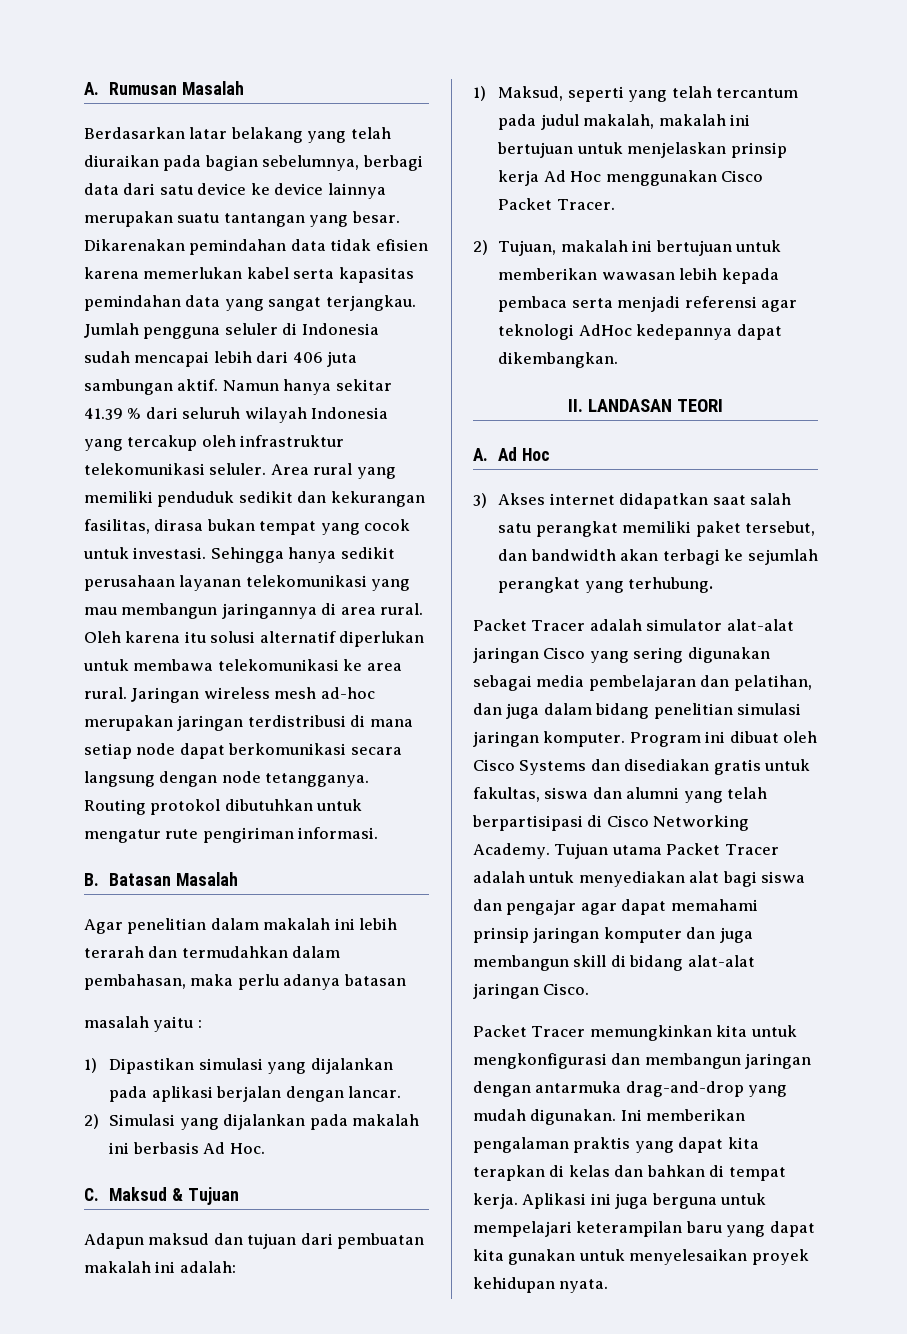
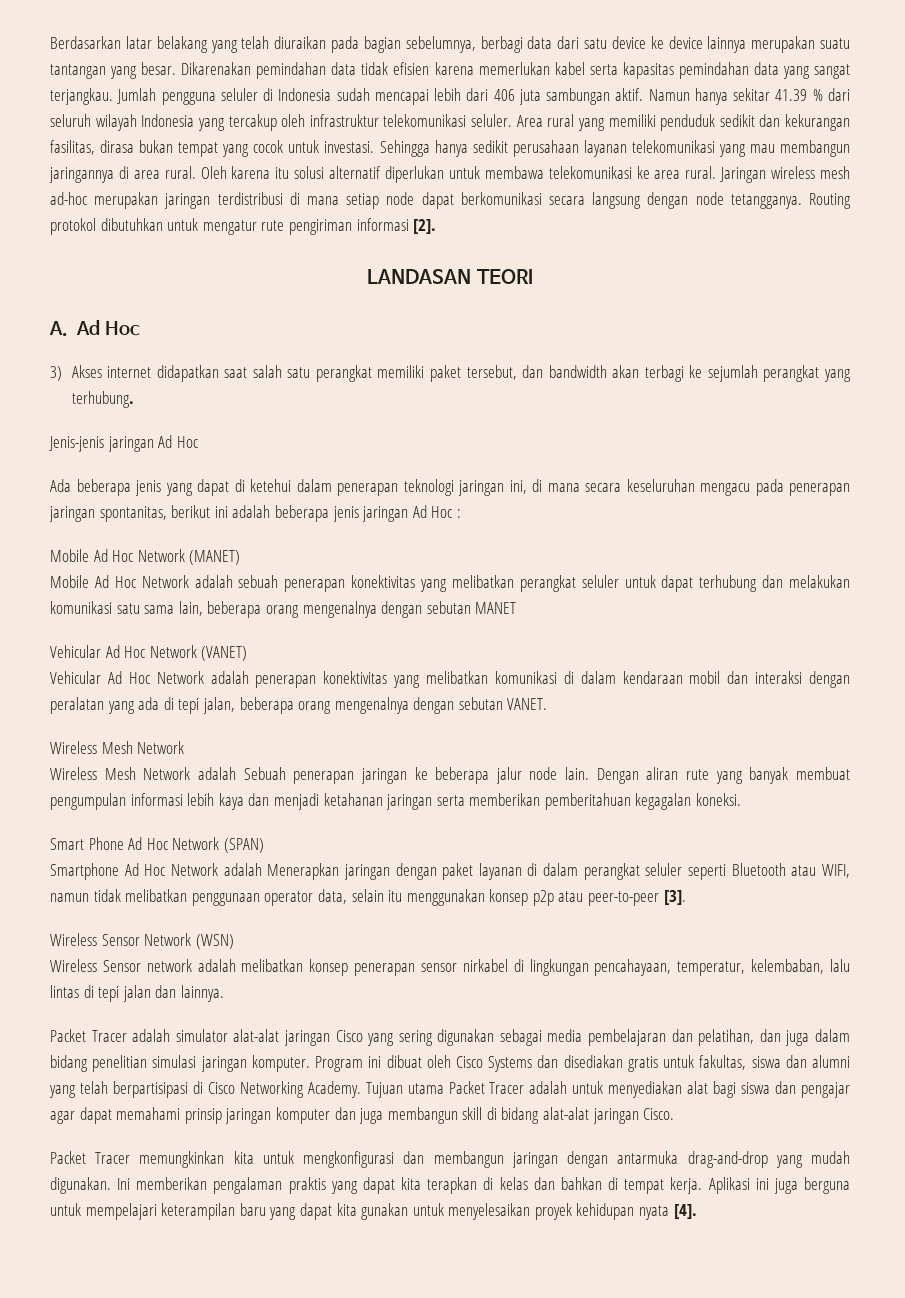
- A. Rumusan Masalah
- Routing protokol dibutuhkan untuk mengatur rute pengiriman informasi.
- B. Batasan Masalah
- Agar penelitian dalam makalah ini lebih terarah dan termudahkan dalam pembahasan, maka perlu adanya batasan
- masalah yaitu :
- 1) Dipastikan simulasi yang dijalankan pada aplikasi berjalan dengan lancar.
- 2) Simulasi yang dijalankan pada makalah ini berbasis Ad Hoc.
- C. Maksud & Tujuan
- Adapun maksud dan tujuan dari pembuatan makalah ini adalah:
- 1) Maksud, seperti yang telah tercantum pada judul makalah, makalah ini bertujuan untuk menjelaskan prinsip kerja Ad Hoc menggunakan Cisco Packet Tracer.
- 2) Tujuan, makalah ini bertujuan untuk memberikan wawasan lebih kepada pembaca serta menjadi referensi agar teknologi AdHoc kedepannya dapat dikembangkan.
- II. LANDASAN TEORI
+ Routing protokol dibutuhkan untuk mengatur rute pengiriman informasi [2].
+ LANDASAN TEORI
+ Jenis-jenis jaringan Ad Hoc
+ Ada beberapa jenis yang dapat di ketehui dalam penerapan teknologi jaringan ini, di mana secara keseluruhan mengacu pada penerapan jaringan spontanitas, berikut ini adalah beberapa jenis jaringan Ad Hoc :
+ Mobile Ad Hoc Network (MANET)
+ Mobile Ad Hoc Network adalah sebuah penerapan konektivitas yang melibatkan perangkat seluler untuk dapat terhubung dan melakukan komunikasi satu sama lain, beberapa orang mengenalnya dengan sebutan MANET
+ Vehicular Ad Hoc Network (VANET)
+ Vehicular Ad Hoc Network adalah penerapan konektivitas yang melibatkan komunikasi di dalam kendaraan mobil dan interaksi dengan peralatan yang ada di tepi jalan, beberapa orang mengenalnya dengan sebutan VANET.
+ Wireless Mesh Network
+ Wireless Mesh Network adalah Sebuah penerapan jaringan ke beberapa jalur node lain. Dengan aliran rute yang banyak membuat pengumpulan informasi lebih kaya dan menjadi ketahanan jaringan serta memberikan pemberitahuan kegagalan koneksi.
+ Smart Phone Ad Hoc Network (SPAN)
+ Smartphone Ad Hoc Network adalah Menerapkan jaringan dengan paket layanan di dalam perangkat seluler seperti Bluetooth atau WIFI, namun tidak melibatkan penggunaan operator data, selain itu menggunakan konsep p2p atau peer-to-peer [3].
+ Wireless Sensor Network (WSN)
+ Wireless Sensor network adalah melibatkan konsep penerapan sensor nirkabel di lingkungan pencahayaan, temperatur, kelembaban, lalu lintas di tepi jalan dan lainnya.
- Aplikasi ini juga berguna untuk mempelajari keterampilan baru yang dapat kita gunakan untuk menyelesaikan proyek kehidupan nyata.
+ Aplikasi ini juga berguna untuk mempelajari keterampilan baru yang dapat kita gunakan untuk menyelesaikan proyek kehidupan nyata [4].

